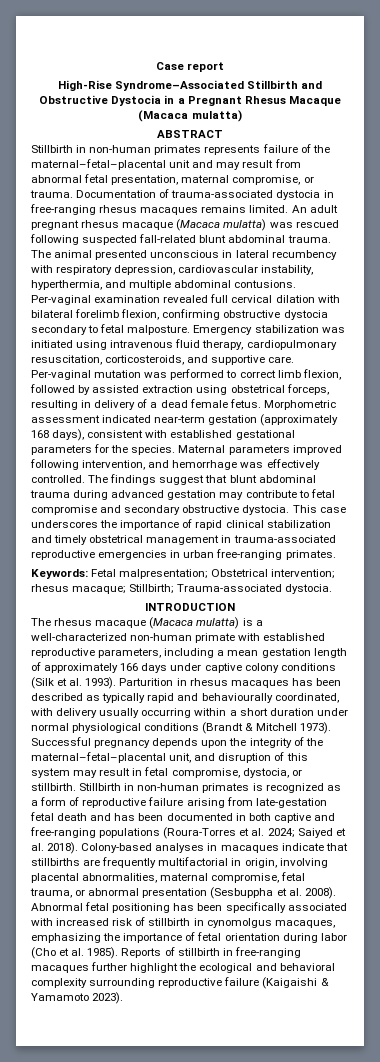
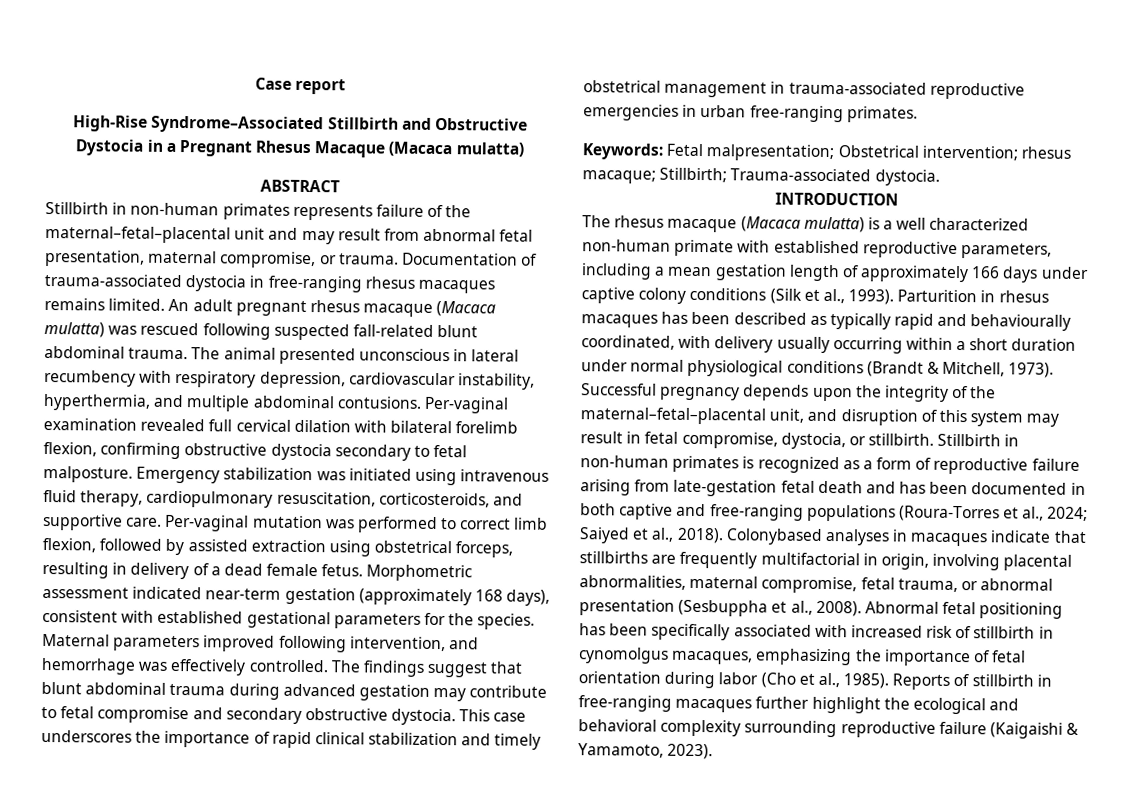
- The rhesus macaque (Macaca mulatta) is a well-characterized non-human primate with established reproductive parameters, including a mean gestation length of approximately 166 days under captive colony conditions (Silk et al. 1993).
+ The rhesus macaque (Macaca mulatta) is a well characterized non-human primate with established reproductive parameters, including a mean gestation length of approximately 166 days under captive colony conditions (Silk et al., 1993).
- Parturition in rhesus macaques has been described as typically rapid and behaviourally coordinated, with delivery usually occurring within a short duration under normal physiological conditions (Brandt & Mitchell 1973).
+ Parturition in rhesus macaques has been described as typically rapid and behaviourally coordinated, with delivery usually occurring within a short duration under normal physiological conditions (Brandt & Mitchell, 1973).
- Stillbirth in non-human primates is recognized as a form of reproductive failure arising from late-gestation fetal death and has been documented in both captive and free-ranging populations (Roura-Torres et al. 2024; Saiyed et al. 2018). Colony-based analyses in macaques indicate that stillbirths are frequently multifactorial in origin, involving placental abnormalities, maternal compromise, fetal trauma, or abnormal presentation (Sesbuppha et al. 2008).
+ Stillbirth in non-human primates is recognized as a form of reproductive failure arising from late-gestation fetal death and has been documented in both captive and free-ranging populations (Roura-Torres et al., 2024; Saiyed et al., 2018). Colonybased analyses in macaques indicate that stillbirths are frequently multifactorial in origin, involving placental abnormalities, maternal compromise, fetal trauma, or abnormal presentation (Sesbuppha et al., 2008).
- Abnormal fetal positioning has been specifically associated with increased risk of stillbirth in cynomolgus macaques, emphasizing the importance of fetal orientation during labor (Cho et al. 1985).
+ Abnormal fetal positioning has been specifically associated with increased risk of stillbirth in cynomolgus macaques, emphasizing the importance of fetal orientation during labor (Cho et al., 1985).
- Reports of stillbirth in free-ranging macaques further highlight the ecological and behavioral complexity surrounding reproductive failure (Kaigaishi & Yamamoto 2023).
+ Reports of stillbirth in free-ranging macaques further highlight the ecological and behavioral complexity surrounding reproductive failure (Kaigaishi & Yamamoto, 2023).

